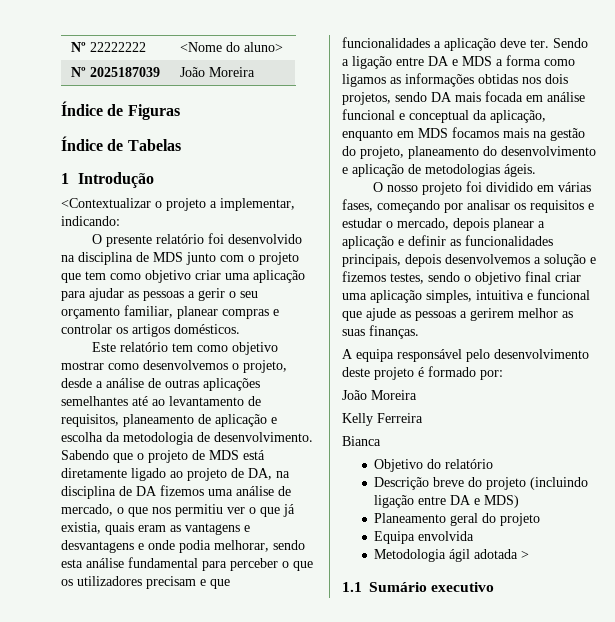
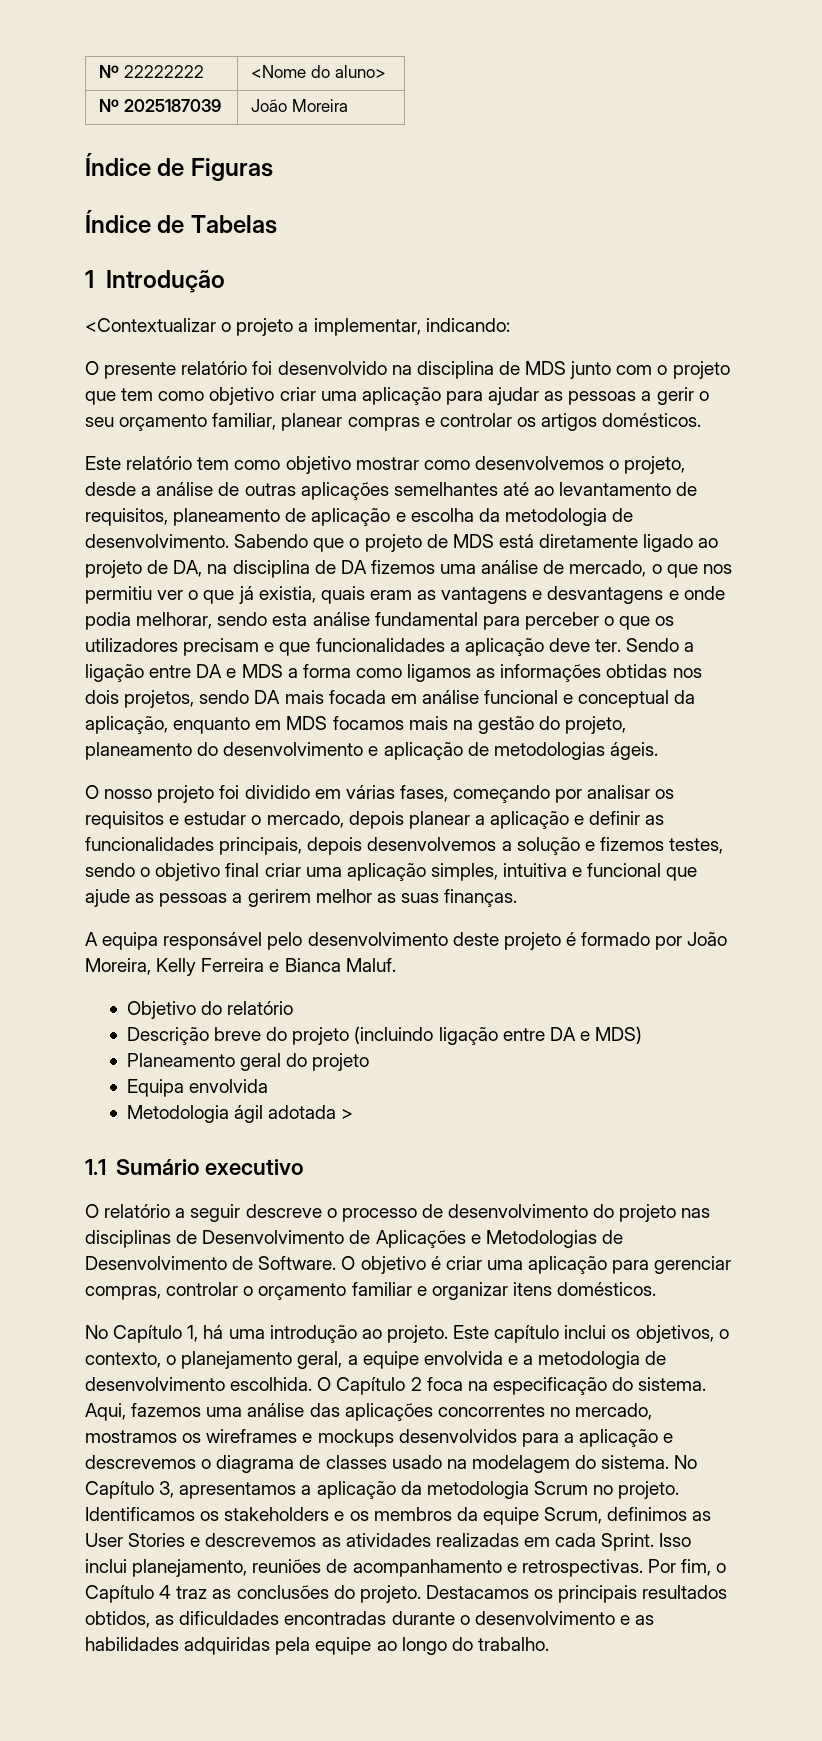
- A equipa responsável pelo desenvolvimento deste projeto é formado por:
- João Moreira
- Kelly Ferreira
- Bianca
+ A equipa responsável pelo desenvolvimento deste projeto é formado por João Moreira, Kelly Ferreira e Bianca Maluf.
+ O relatório a seguir descreve o processo de desenvolvimento do projeto nas disciplinas de Desenvolvimento de Aplicações e Metodologias de Desenvolvimento de Software. O objetivo é criar uma aplicação para gerenciar compras, controlar o orçamento familiar e organizar itens domésticos.
+ No Capítulo 1, há uma introdução ao projeto. Este capítulo inclui os objetivos, o contexto, o planejamento geral, a equipe envolvida e a metodologia de desenvolvimento escolhida. O Capítulo 2 foca na especificação do sistema. Aqui, fazemos uma análise das aplicações concorrentes no mercado, mostramos os wireframes e mockups desenvolvidos para a aplicação e descrevemos o diagrama de classes usado na modelagem do sistema. No Capítulo 3, apresentamos a aplicação da metodologia Scrum no projeto. Identificamos os stakeholders e os membros da equipe Scrum, definimos as User Stories e descrevemos as atividades realizadas em cada Sprint. Isso inclui planejamento, reuniões de acompanhamento e retrospectivas. Por fim, o Capítulo 4 traz as conclusões do projeto. Destacamos os principais resultados obtidos, as dificuldades encontradas durante o desenvolvimento e as habilidades adquiridas pela equipe ao longo do trabalho.

